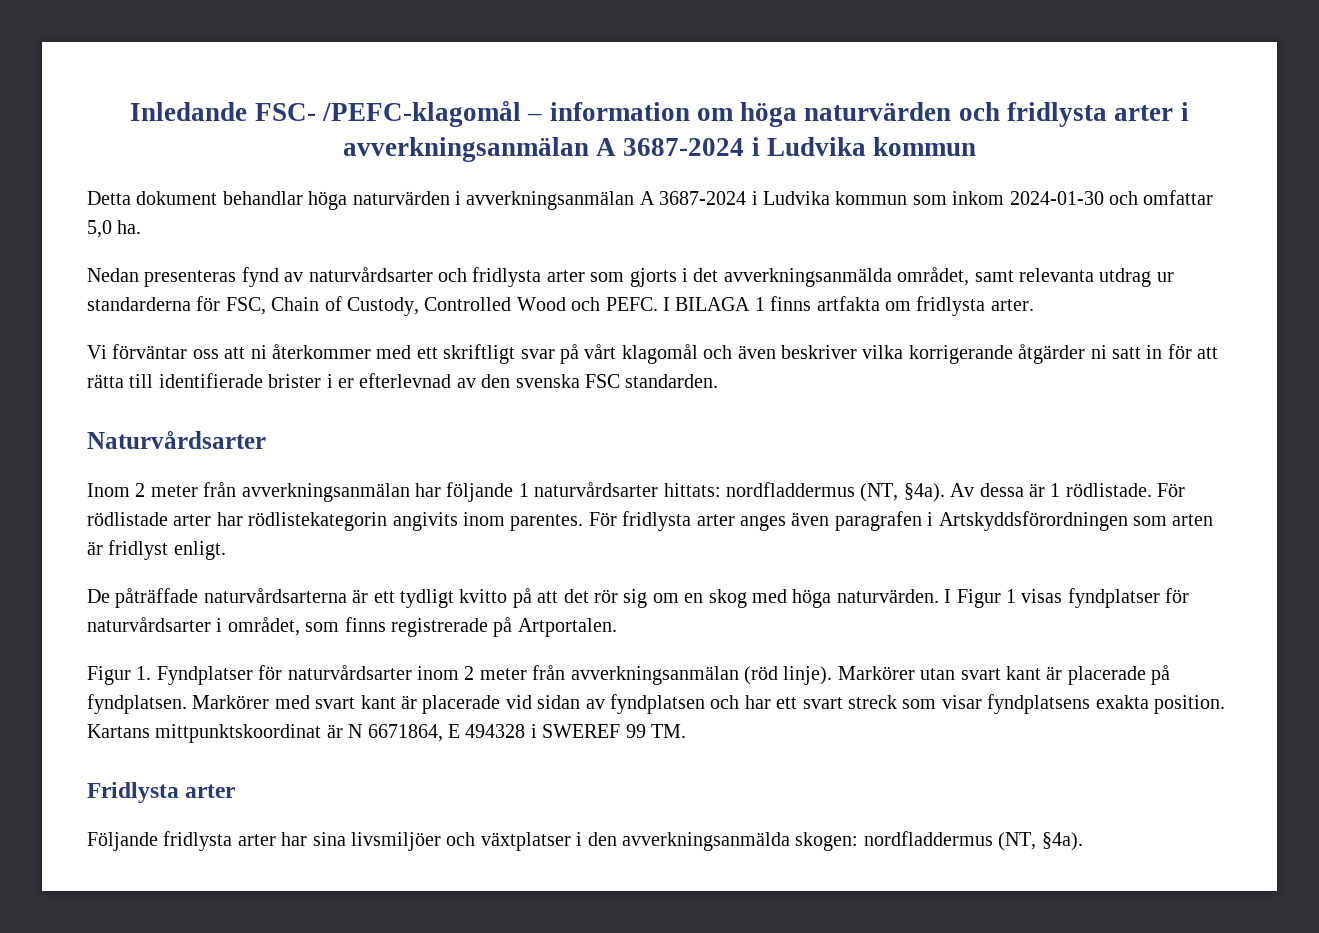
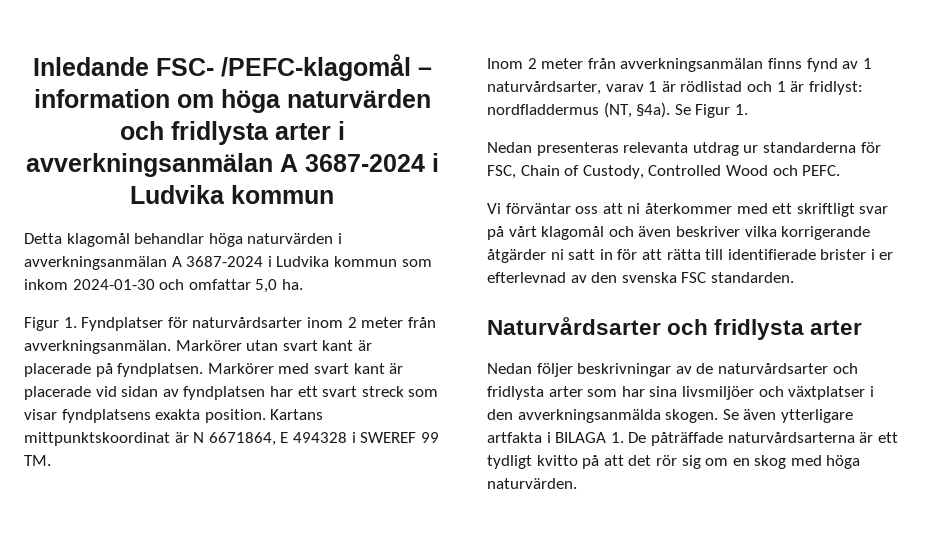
- Detta dokument behandlar höga naturvärden i avverkningsanmälan A 3687-2024 i Ludvika kommun som inkom 2024-01-30 och omfattar 5,0 ha.
+ Detta klagomål behandlar höga naturvärden i avverkningsanmälan A 3687-2024 i Ludvika kommun som inkom 2024-01-30 och omfattar 5,0 ha.
- Nedan presenteras fynd av naturvårdsarter och fridlysta arter som gjorts i det avverkningsanmälda området, samt relevanta utdrag ur standarderna för FSC, Chain of Custody, Controlled Wood och PEFC. I BILAGA 1 finns artfakta om fridlysta arter.
+ Figur 1. Fyndplatser för naturvårdsarter inom 2 meter från avverkningsanmälan. Markörer utan svart kant är placerade på fyndplatsen. Markörer med svart kant är placerade vid sidan av fyndplatsen har ett svart streck som visar fyndplatsens exakta position. Kartans mittpunktskoordinat är N 6671864, E 494328 i SWEREF 99 TM.
+ Inom 2 meter från avverkningsanmälan finns fynd av 1 naturvårdsarter, varav 1 är rödlistad och 1 är fridlyst: nordfladdermus (NT, §4a). Se Figur 1.
+ Nedan presenteras relevanta utdrag ur standarderna för FSC, Chain of Custody, Controlled Wood och PEFC.
- Naturvårdsarter
- Inom 2 meter från avverkningsanmälan har följande 1 naturvårdsarter hittats: nordfladdermus (NT, §4a). Av dessa är 1 rödlistade. För rödlistade arter har rödlistekategorin angivits inom parentes. För fridlysta arter anges även paragrafen i Artskyddsförordningen som arten är fridlyst enligt.
- De påträffade naturvårdsarterna är ett tydligt kvitto på att det rör sig om en skog med höga naturvärden. I Figur 1 visas fyndplatser för naturvårdsarter i området, som finns registrerade på Artportalen.
- Figur 1. Fyndplatser för naturvårdsarter inom 2 meter från avverkningsanmälan (röd linje). Markörer utan svart kant är placerade på fyndplatsen. Markörer med svart kant är placerade vid sidan av fyndplatsen och har ett svart streck som visar fyndplatsens exakta position. Kartans mittpunktskoordinat är N 6671864, E 494328 i SWEREF 99 TM.
- Fridlysta arter
- Följande fridlysta arter har sina livsmiljöer och växtplatser i den avverkningsanmälda skogen: nordfladdermus (NT, §4a).
+ Naturvårdsarter och fridlysta arter
+ Nedan följer beskrivningar av de naturvårdsarter och fridlysta arter som har sina livsmiljöer och växtplatser i den avverkningsanmälda skogen. Se även ytterligare artfakta i BILAGA 1. De påträffade naturvårdsarterna är ett tydligt kvitto på att det rör sig om en skog med höga naturvärden.

